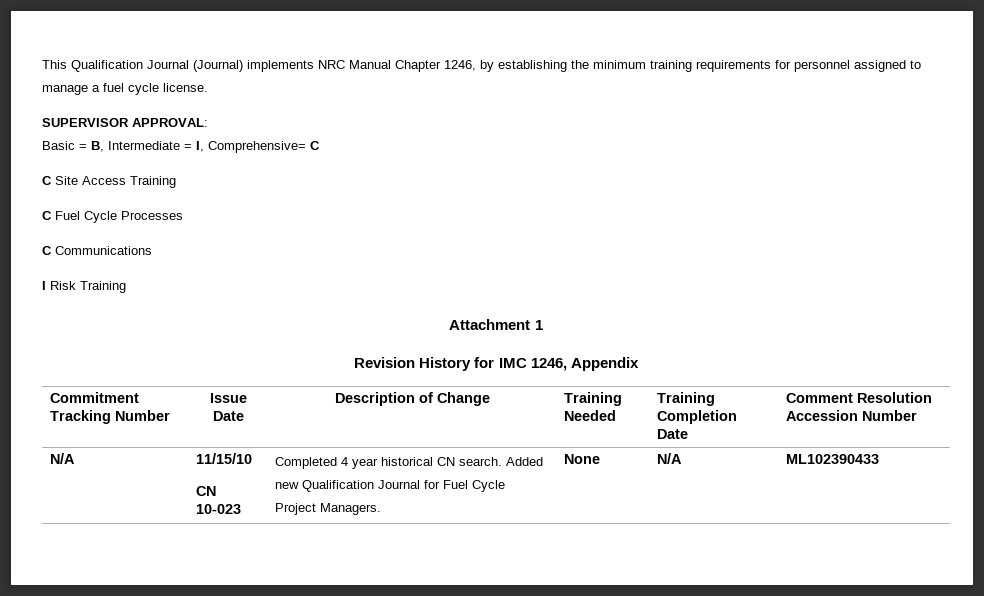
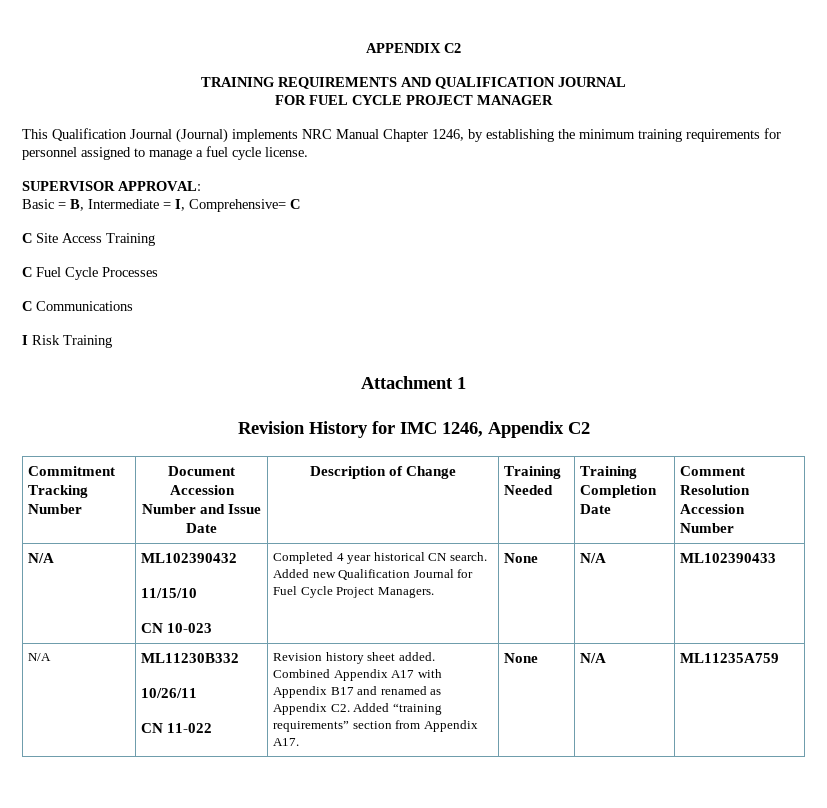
+ APPENDIX C2
+ TRAINING REQUIREMENTS AND QUALIFICATION JOURNAL
+ FOR FUEL CYCLE PROJECT MANAGER
- Revision History for IMC 1246, Appendix
+ Revision History for IMC 1246, Appendix C2
- Commitment Tracking Number | Issue Date | Description of Change | Training Needed | Training Completion Date | Comment Resolution Accession Number
+ Commitment Tracking Number | Document Accession Number and Issue Date | Description of Change | Training Needed | Training Completion Date | Comment Resolution Accession Number
- N/A | 11/15/10
+ N/A | ML102390432
+ 11/15/10
+ N/A | ML11230B332
+ 10/26/11
+ CN 11-022 | Revision history sheet added. Combined Appendix A17 with Appendix B17 and renamed as Appendix C2. Added “training requirements” section from Appendix A17. | None | N/A | ML11235A759

